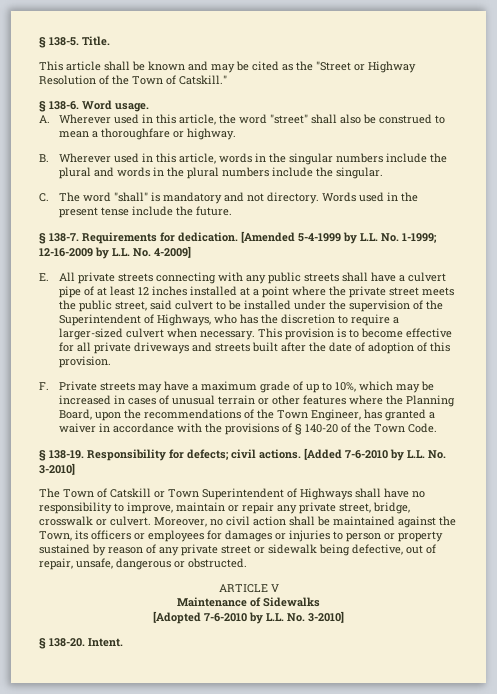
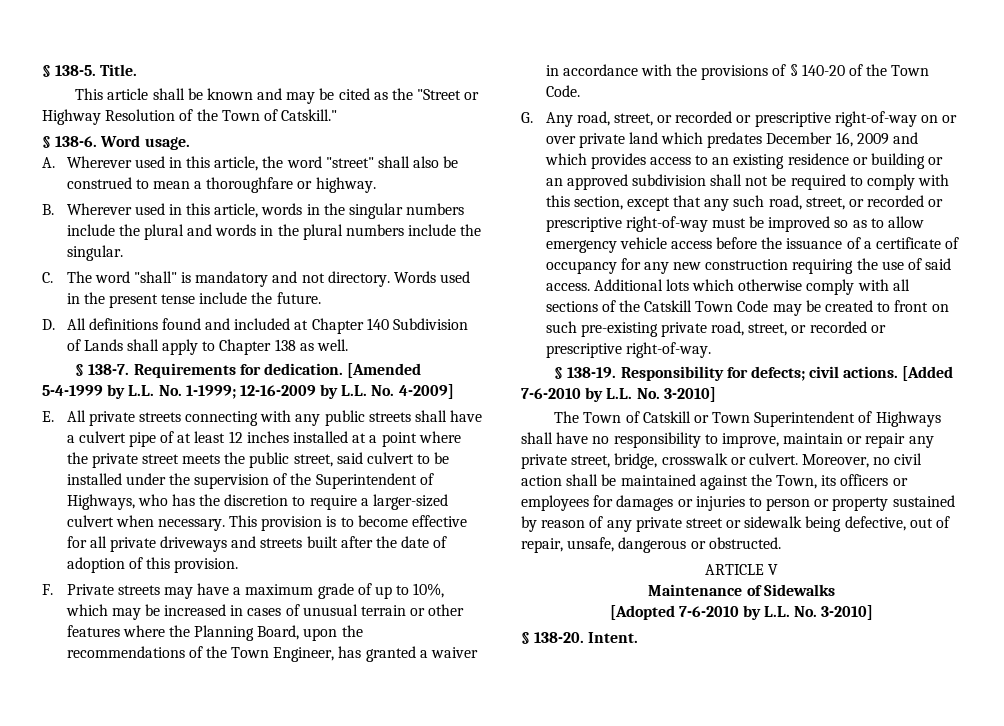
+ D. All definitions found and included at Chapter 140 Subdivision of Lands shall apply to Chapter 138 as well.
+ G. Any road, street, or recorded or prescriptive right-of-way on or over private land which predates December 16, 2009 and which provides access to an existing residence or building or an approved subdivision shall not be required to comply with this section, except that any such road, street, or recorded or prescriptive right-of-way must be improved so as to allow emergency vehicle access before the issuance of a certificate of occupancy for any new construction requiring the use of said access. Additional lots which otherwise comply with all sections of the Catskill Town Code may be created to front on such pre-existing private road, street, or recorded or prescriptive right-of-way.

